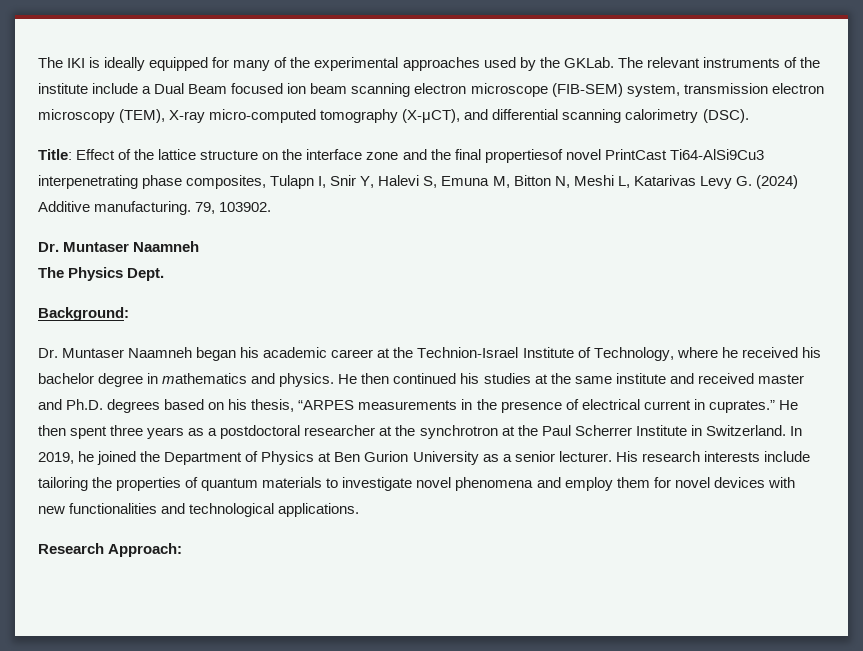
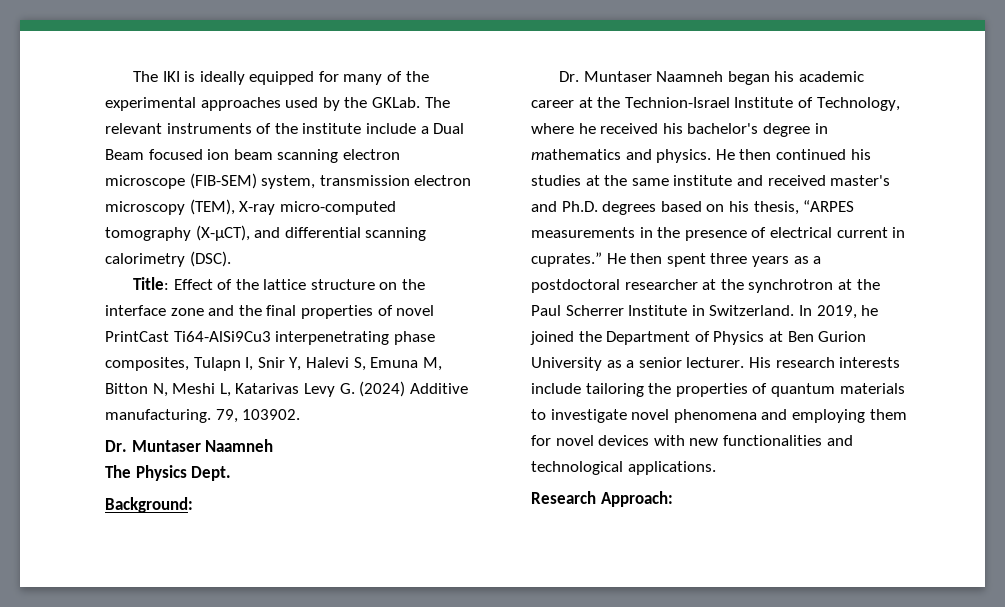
- Title: Effect of the lattice structure on the interface zone and the final propertiesof novel PrintCast Ti64-AlSi9Cu3 interpenetrating phase composites, Tulapn I, Snir Y, Halevi S, Emuna M, Bitton N, Meshi L, Katarivas Levy G. (2024) Additive manufacturing.
+ Title: Effect of the lattice structure on the interface zone and the final properties of novel PrintCast Ti64-AlSi9Cu3 interpenetrating phase composites, Tulapn I, Snir Y, Halevi S, Emuna M, Bitton N, Meshi L, Katarivas Levy G. (2024) Additive manufacturing.
- Dr. Muntaser Naamneh began his academic career at the Technion-Israel Institute of Technology, where he received his bachelor degree in mathematics and physics.
+ Dr. Muntaser Naamneh began his academic career at the Technion-Israel Institute of Technology, where he received his bachelor's degree in mathematics and physics.
- He then continued his studies at the same institute and received master and Ph.D. degrees based on his thesis, “ARPES measurements in the presence of electrical current in cuprates.”
+ He then continued his studies at the same institute and received master's and Ph.D. degrees based on his thesis, “ARPES measurements in the presence of electrical current in cuprates.”
- His research interests include tailoring the properties of quantum materials to investigate novel phenomena and employ them for novel devices with new functionalities and technological applications.
+ His research interests include tailoring the properties of quantum materials to investigate novel phenomena and employing them for novel devices with new functionalities and technological applications.

